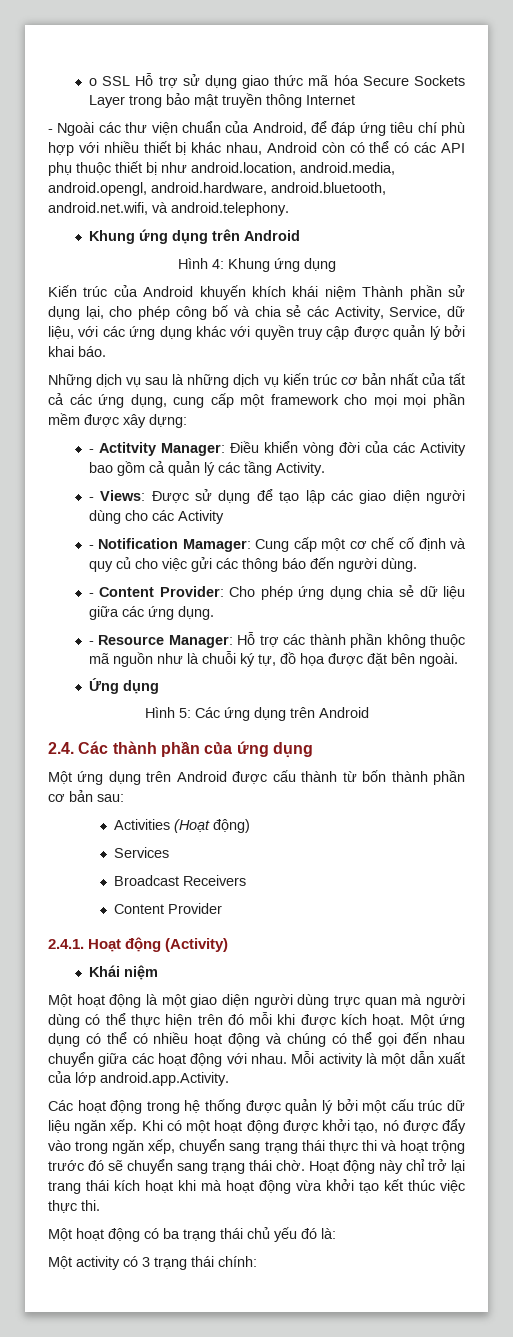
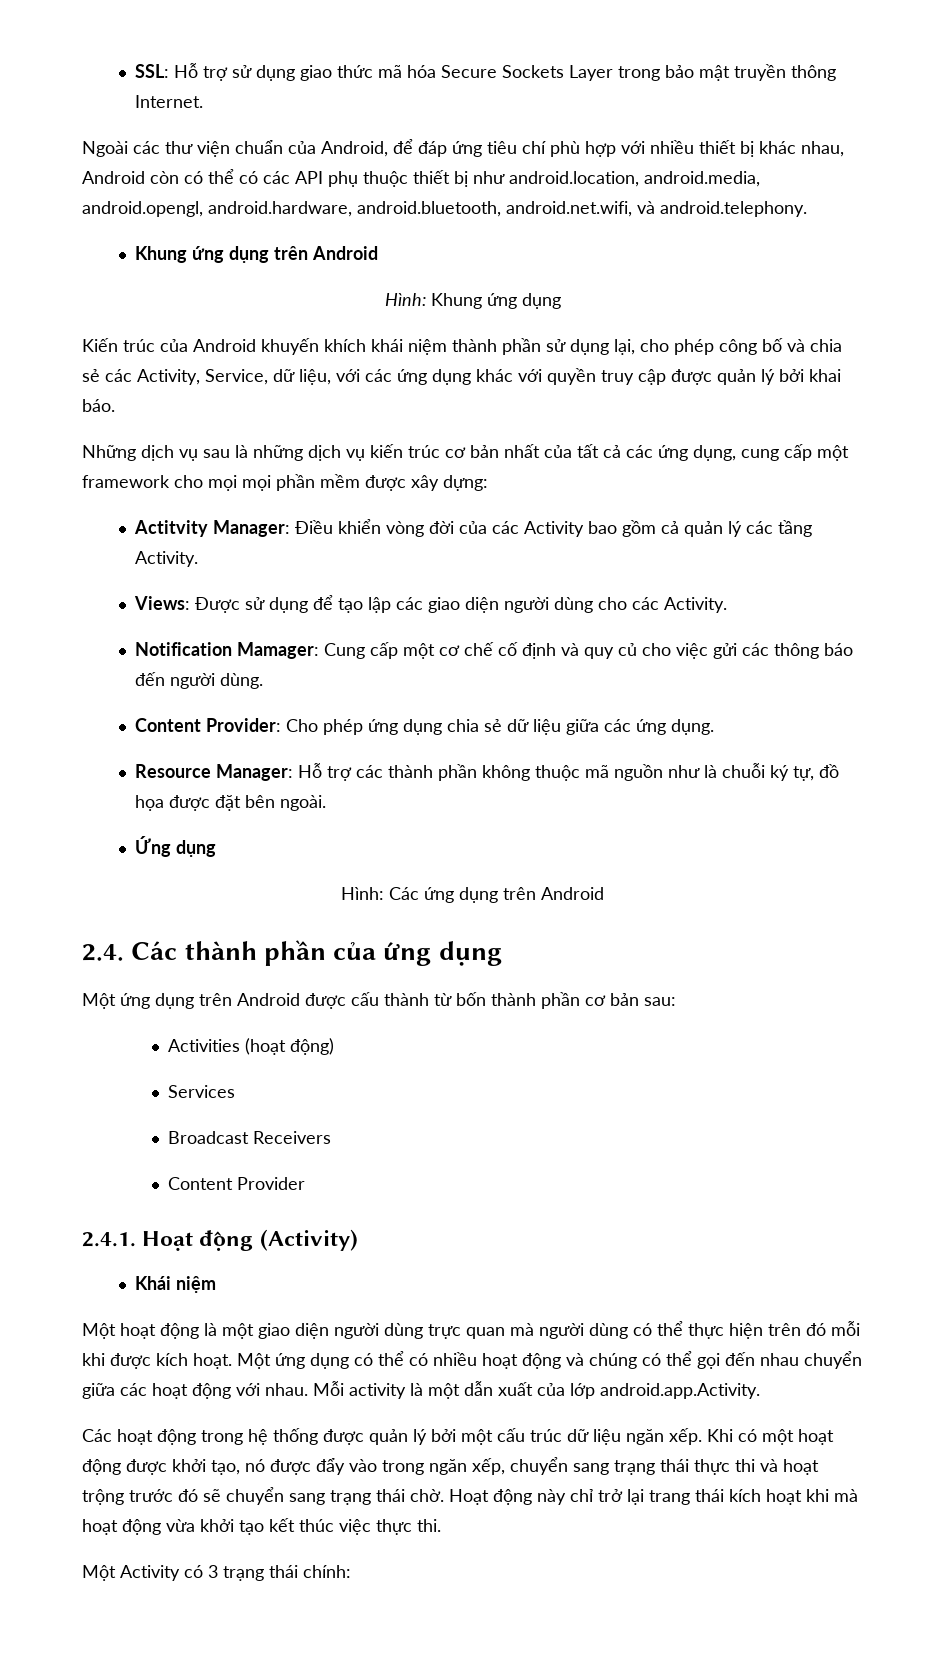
- o SSL Hỗ trợ sử dụng giao thức mã hóa Secure Sockets Layer trong bảo mật truyền thông Internet
- - Ngoài các thư viện chuẩn của Android, để đáp ứng tiêu chí phù hợp với nhiều thiết bị khác nhau, Android còn có thể có các API phụ thuộc thiết bị như android.location, android.media, android.opengl, android.hardware, android.bluetooth, android.net.wifi, và android.telephony.
+ SSL: Hỗ trợ sử dụng giao thức mã hóa Secure Sockets Layer trong bảo mật truyền thông Internet.
+ Ngoài các thư viện chuẩn của Android, để đáp ứng tiêu chí phù hợp với nhiều thiết bị khác nhau, Android còn có thể có các API phụ thuộc thiết bị như android.location, android.media, android.opengl, android.hardware, android.bluetooth, android.net.wifi, và android.telephony.
- Hình 4: Khung ứng dụng
+ Hình: Khung ứng dụng
- Kiến trúc của Android khuyến khích khái niệm Thành phần sử dụng lại, cho phép công bố và chia sẻ các Activity, Service, dữ liệu, với các ứng dụng khác với quyền truy cập được quản lý bởi khai báo.
+ Kiến trúc của Android khuyến khích khái niệm thành phần sử dụng lại, cho phép công bố và chia sẻ các Activity, Service, dữ liệu, với các ứng dụng khác với quyền truy cập được quản lý bởi khai báo.
- - Actitvity Manager: Điều khiển vòng đời của các Activity bao gồm cả quản lý các tầng Activity.
+ Actitvity Manager: Điều khiển vòng đời của các Activity bao gồm cả quản lý các tầng Activity.
- - Views: Được sử dụng để tạo lập các giao diện người dùng cho các Activity
- - Notification Mamager: Cung cấp một cơ chế cố định và quy củ cho việc gửi các thông báo đến người dùng.
+ Views: Được sử dụng để tạo lập các giao diện người dùng cho các Activity.
+ Notification Mamager: Cung cấp một cơ chế cố định và quy củ cho việc gửi các thông báo đến người dùng.
- - Content Provider: Cho phép ứng dụng chia sẻ dữ liệu giữa các ứng dụng.
+ Content Provider: Cho phép ứng dụng chia sẻ dữ liệu giữa các ứng dụng.
- - Resource Manager: Hỗ trợ các thành phần không thuộc mã nguồn như là chuỗi ký tự, đồ họa được đặt bên ngoài.
+ Resource Manager: Hỗ trợ các thành phần không thuộc mã nguồn như là chuỗi ký tự, đồ họa được đặt bên ngoài.
- Hình 5: Các ứng dụng trên Android
+ Hình: Các ứng dụng trên Android
- Activities (Hoạt động)
+ Activities (hoạt động)
- Một hoạt động có ba trạng thái chủ yếu đó là:
- Một activity có 3 trạng thái chính:
+ Một Activity có 3 trạng thái chính:

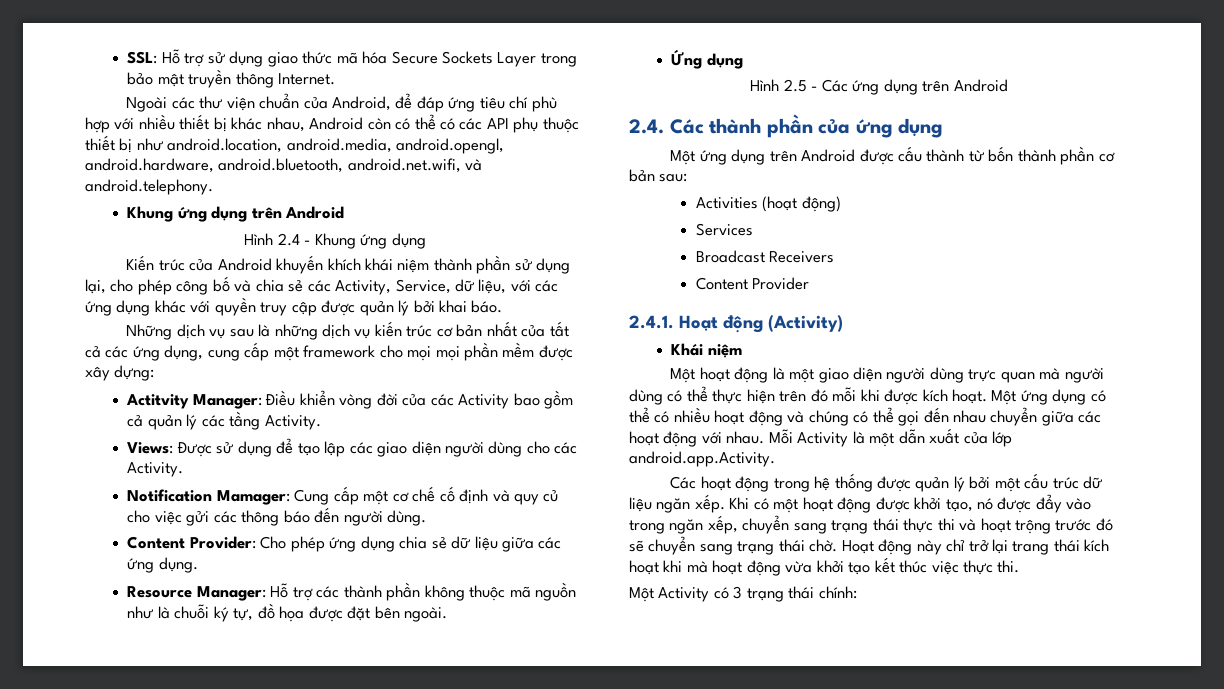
- Hình: Khung ứng dụng
+ Hình 2.4 - Khung ứng dụng
- Hình: Các ứng dụng trên Android
+ Hình 2.5 - Các ứng dụng trên Android
- Mỗi activity là một dẫn xuất của lớp android.app.Activity.
+ Mỗi Activity là một dẫn xuất của lớp android.app.Activity.

